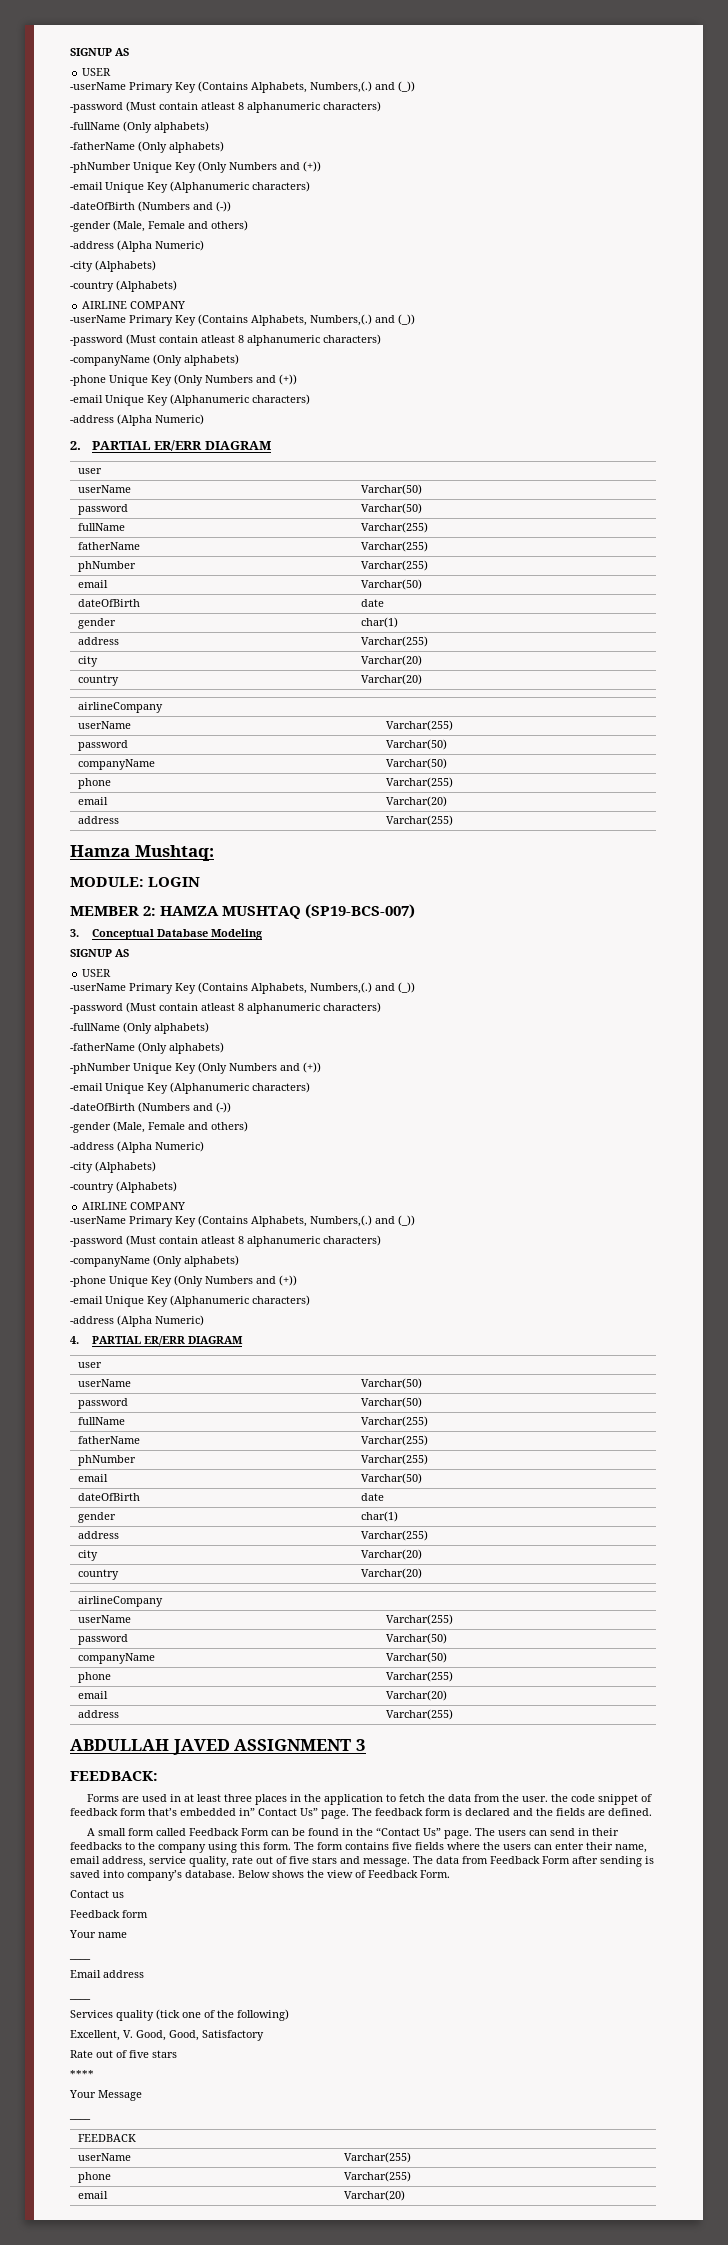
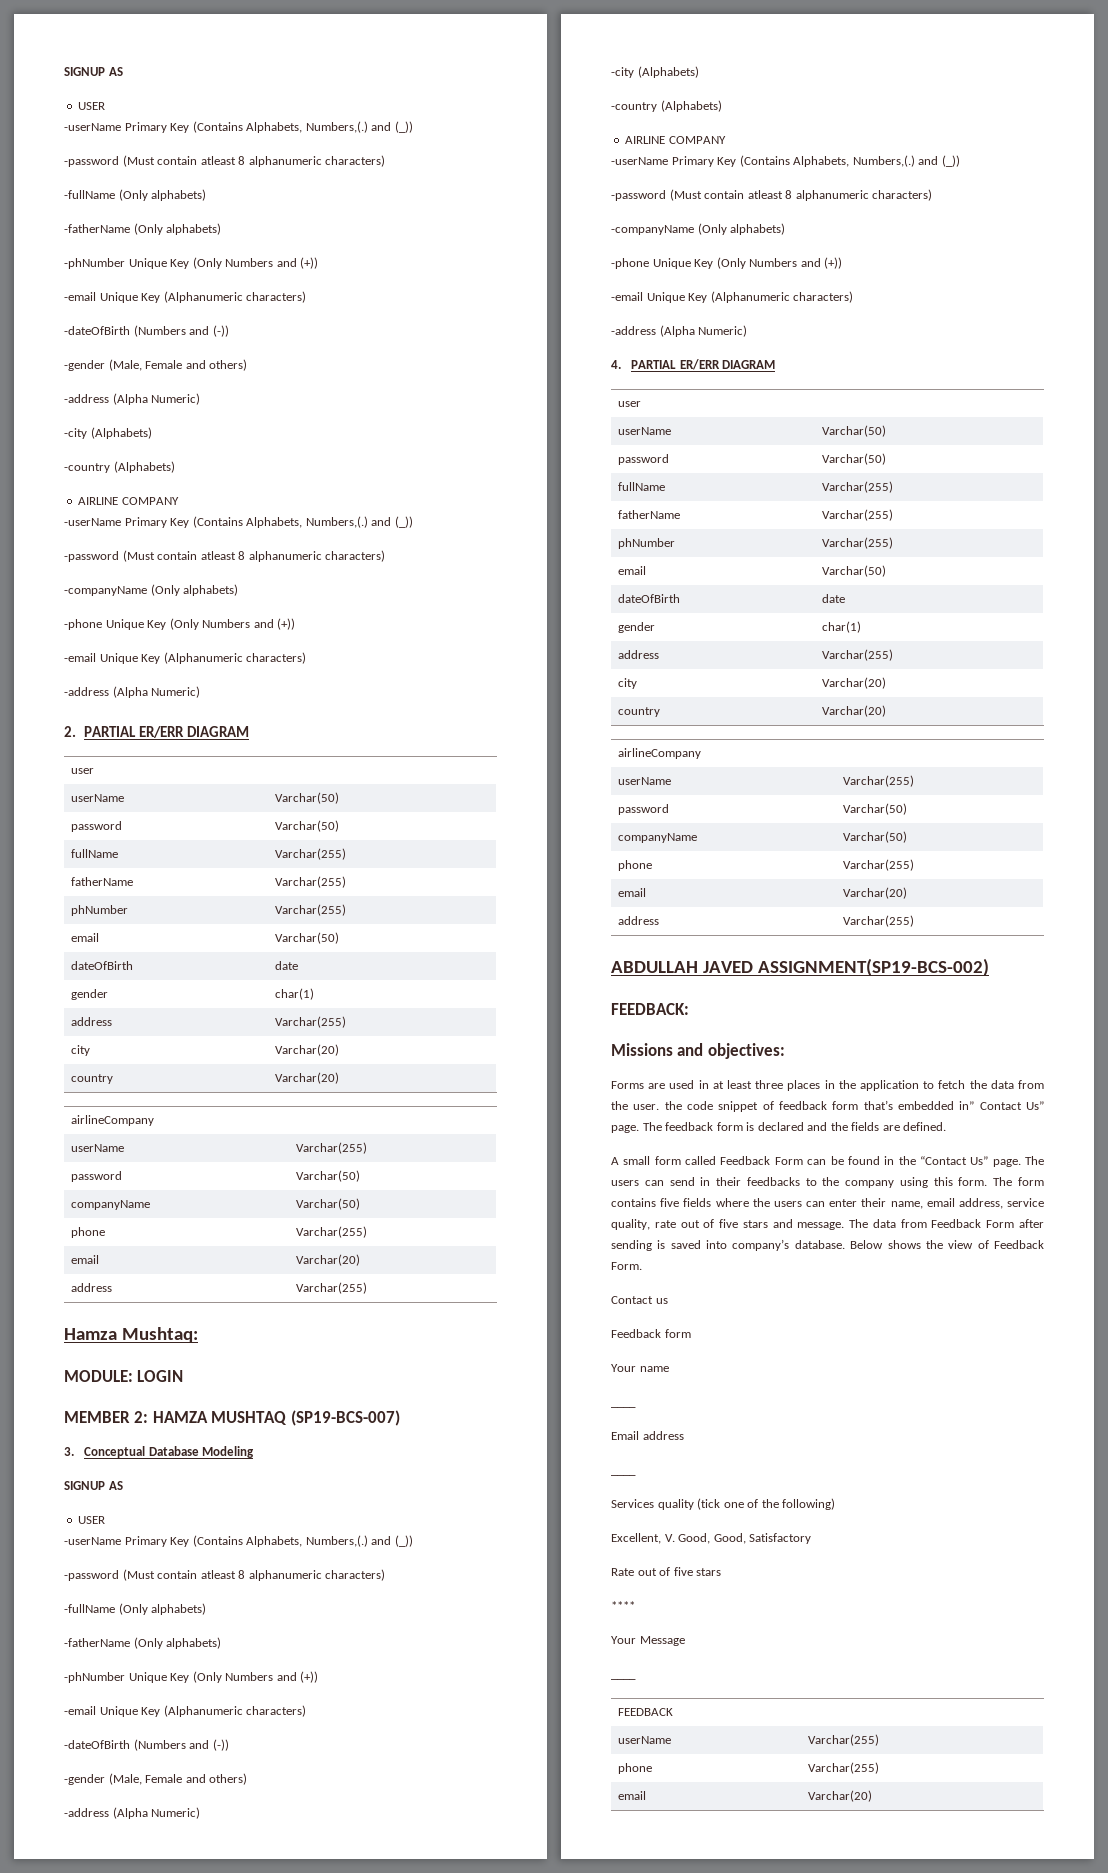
- ABDULLAH JAVED ASSIGNMENT 3
+ ABDULLAH JAVED ASSIGNMENT(SP19-BCS-002)
+ Missions and objectives:

